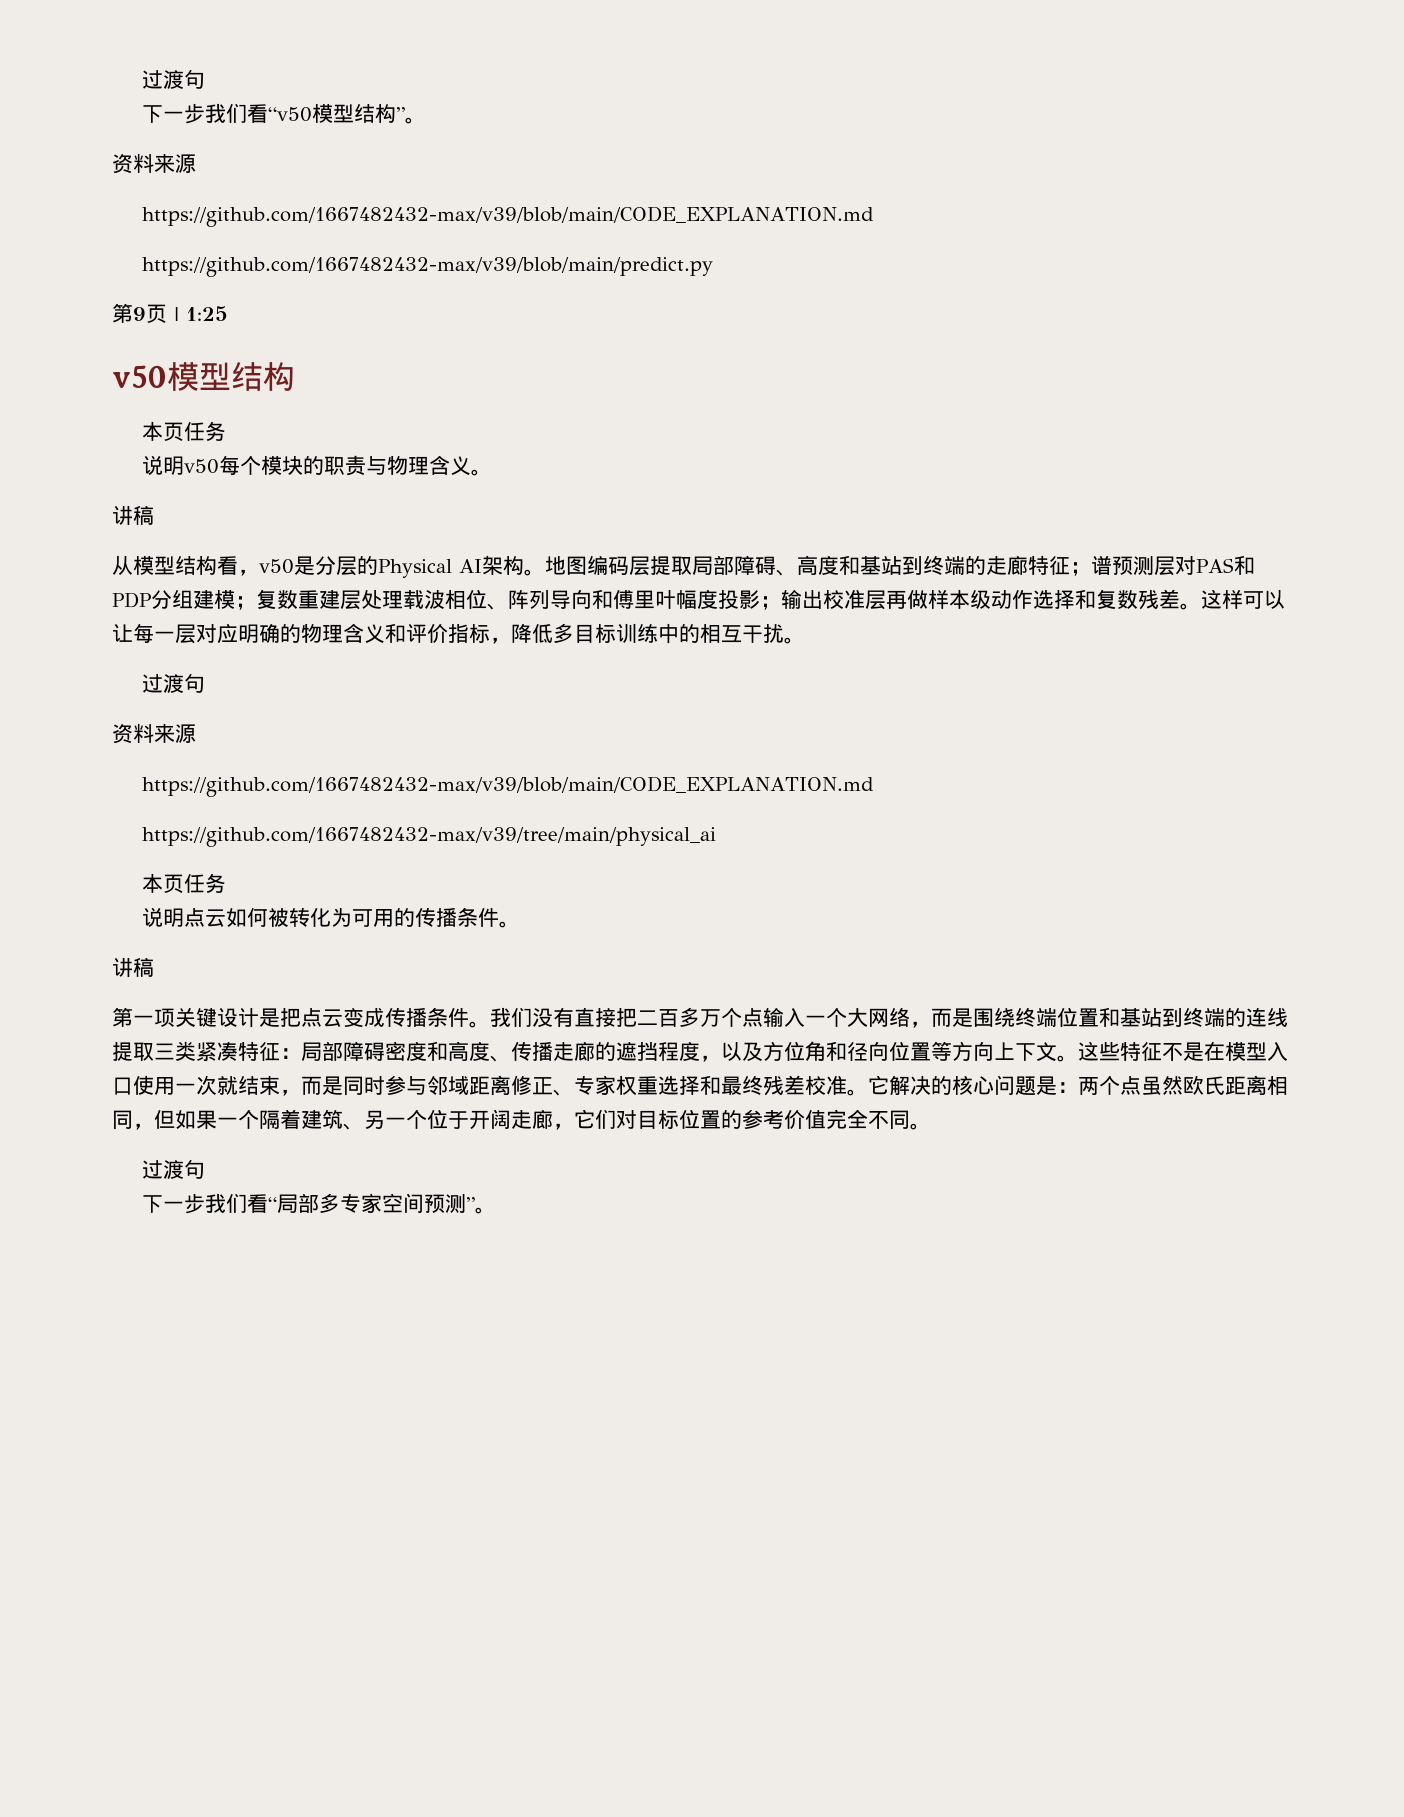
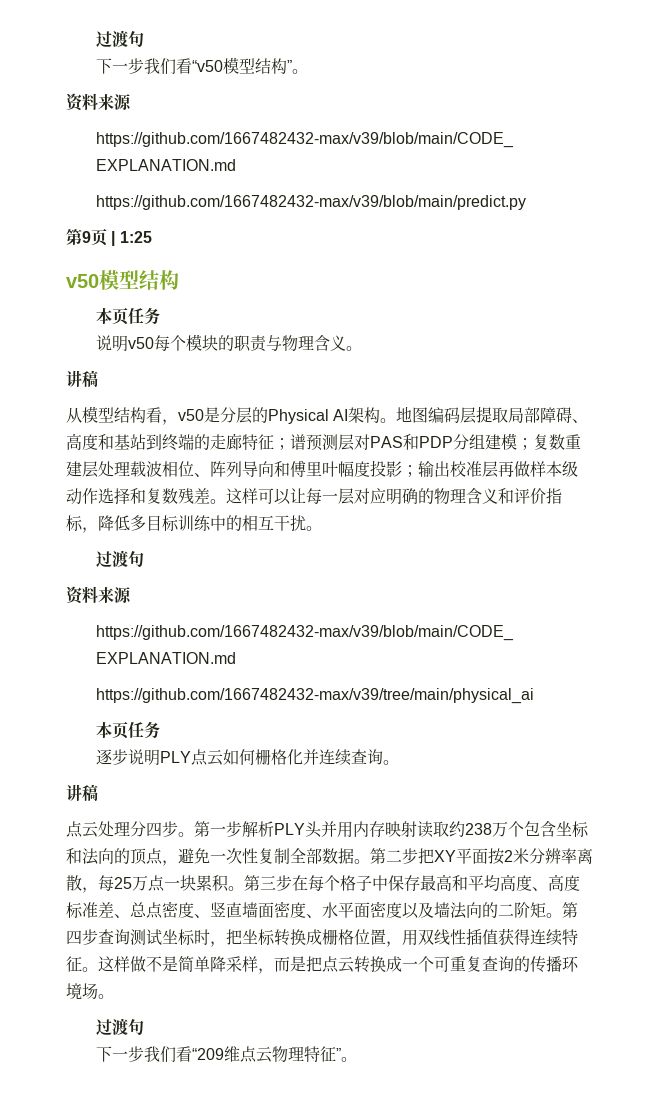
- 说明点云如何被转化为可用的传播条件。
+ 逐步说明PLY点云如何栅格化并连续查询。
  讲稿
- 第一项关键设计是把点云变成传播条件。我们没有直接把二百多万个点输入一个大网络，而是围绕终端位置和基站到终端的连线提取三类紧凑特征：局部障碍密度和高度、传播走廊的遮挡程度，以及方位角和径向位置等方向上下文。这些特征不是在模型入口使用一次就结束，而是同时参与邻域距离修正、专家权重选择和最终残差校准。它解决的核心问题是：两个点虽然欧氏距离相同，但如果一个隔着建筑、另一个位于开阔走廊，它们对目标位置的参考价值完全不同。
+ 点云处理分四步。第一步解析PLY头并用内存映射读取约238万个包含坐标和法向的顶点，避免一次性复制全部数据。第二步把XY平面按2米分辨率离散，每25万点一块累积。第三步在每个格子中保存最高和平均高度、高度标准差、总点密度、竖直墙面密度、水平面密度以及墙法向的二阶矩。第四步查询测试坐标时，把坐标转换成栅格位置，用双线性插值获得连续特征。这样做不是简单降采样，而是把点云转换成一个可重复查询的传播环境场。
- 下一步我们看“局部多专家空间预测”。
+ 下一步我们看“209维点云物理特征”。

